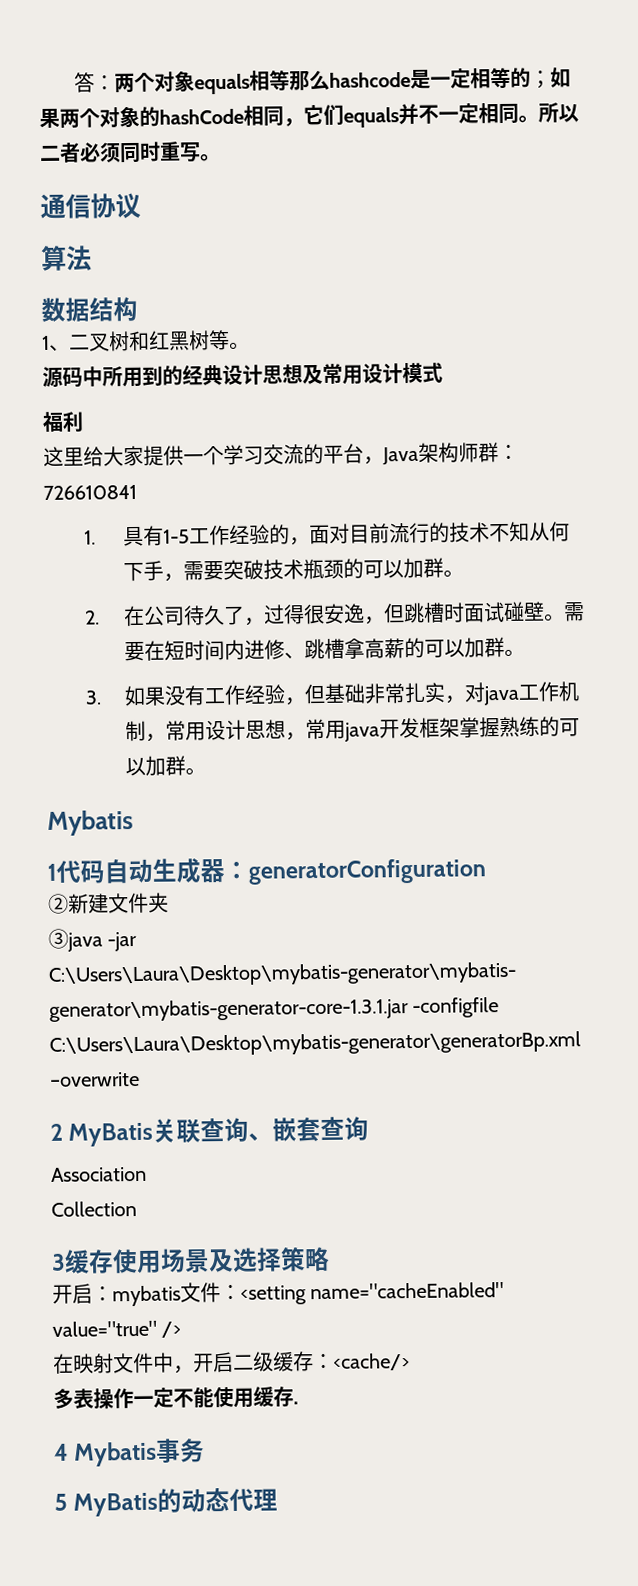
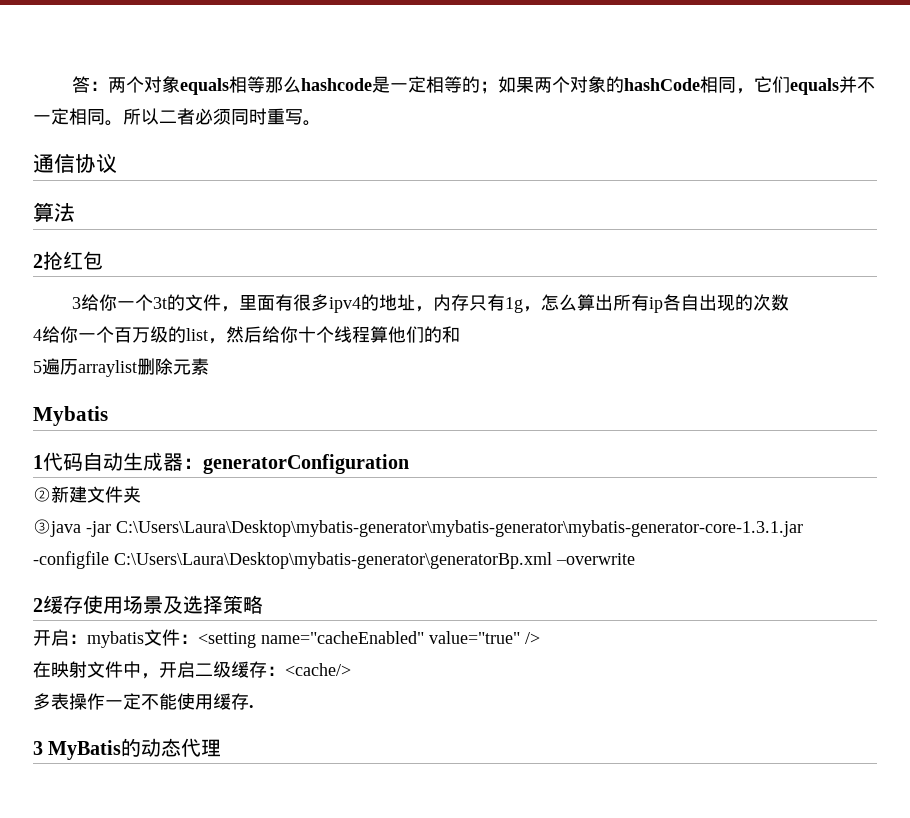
- 数据结构
- 1、二叉树和红黑树等。
- 源码中所用到的经典设计思想及常用设计模式
- 福利
- 这里给大家提供一个学习交流的平台，Java架构师群：726610841
- 1.具有1-5工作经验的，面对目前流行的技术不知从何下手，需要突破技术瓶颈的可以加群。
- 2.在公司待久了，过得很安逸，但跳槽时面试碰壁。需要在短时间内进修、跳槽拿高薪的可以加群。
- 3.如果没有工作经验，但基础非常扎实，对java工作机制，常用设计思想，常用java开发框架掌握熟练的可以加群。
+ 2抢红包
+ 3给你一个3t的文件，里面有很多ipv4的地址，内存只有1g，怎么算出所有ip各自出现的次数
+ 4给你一个百万级的list，然后给你十个线程算他们的和
+ 5遍历arraylist删除元素
- 2 MyBatis关联查询、嵌套查询
- Association
- Collection
- 3缓存使用场景及选择策略
+ 2缓存使用场景及选择策略
- 4 Mybatis事务
- 5 MyBatis的动态代理
+ 3 MyBatis的动态代理

